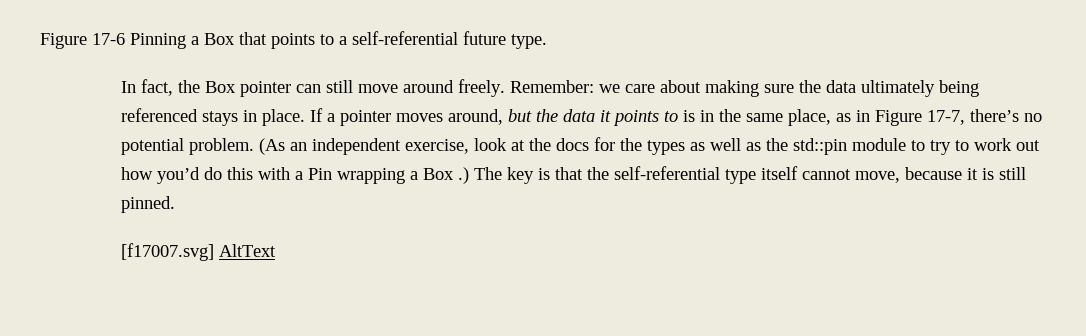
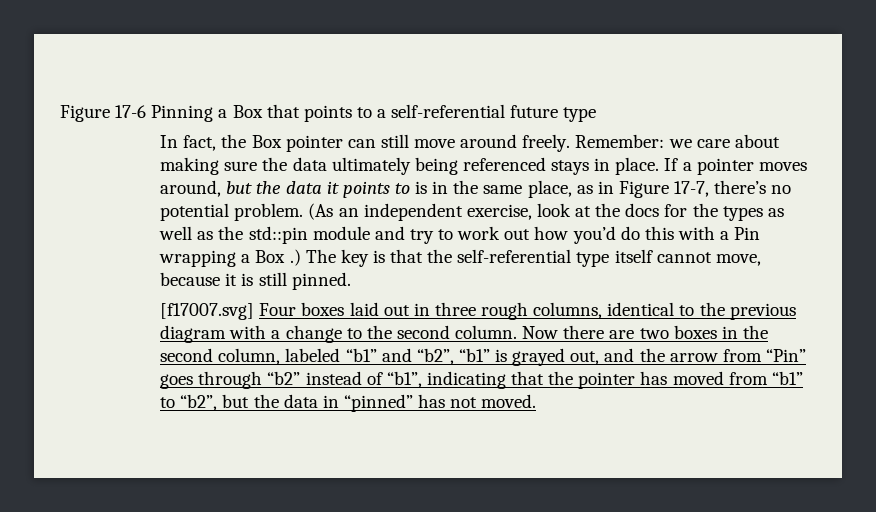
- Figure 17-6 Pinning a Box that points to a self-referential future type.
+ Figure 17-6 Pinning a Box that points to a self-referential future type
- (As an independent exercise, look at the docs for the types as well as the std::pin module to try to work out how you’d do this with a Pin wrapping a Box .)
+ (As an independent exercise, look at the docs for the types as well as the std::pin module and try to work out how you’d do this with a Pin wrapping a Box .)
- [f17007.svg] AltText
+ [f17007.svg] Four boxes laid out in three rough columns, identical to the previous diagram with a change to the second column. Now there are two boxes in the second column, labeled “b1” and “b2”, “b1” is grayed out, and the arrow from “Pin” goes through “b2” instead of “b1”, indicating that the pointer has moved from “b1” to “b2”, but the data in “pinned” has not moved.

